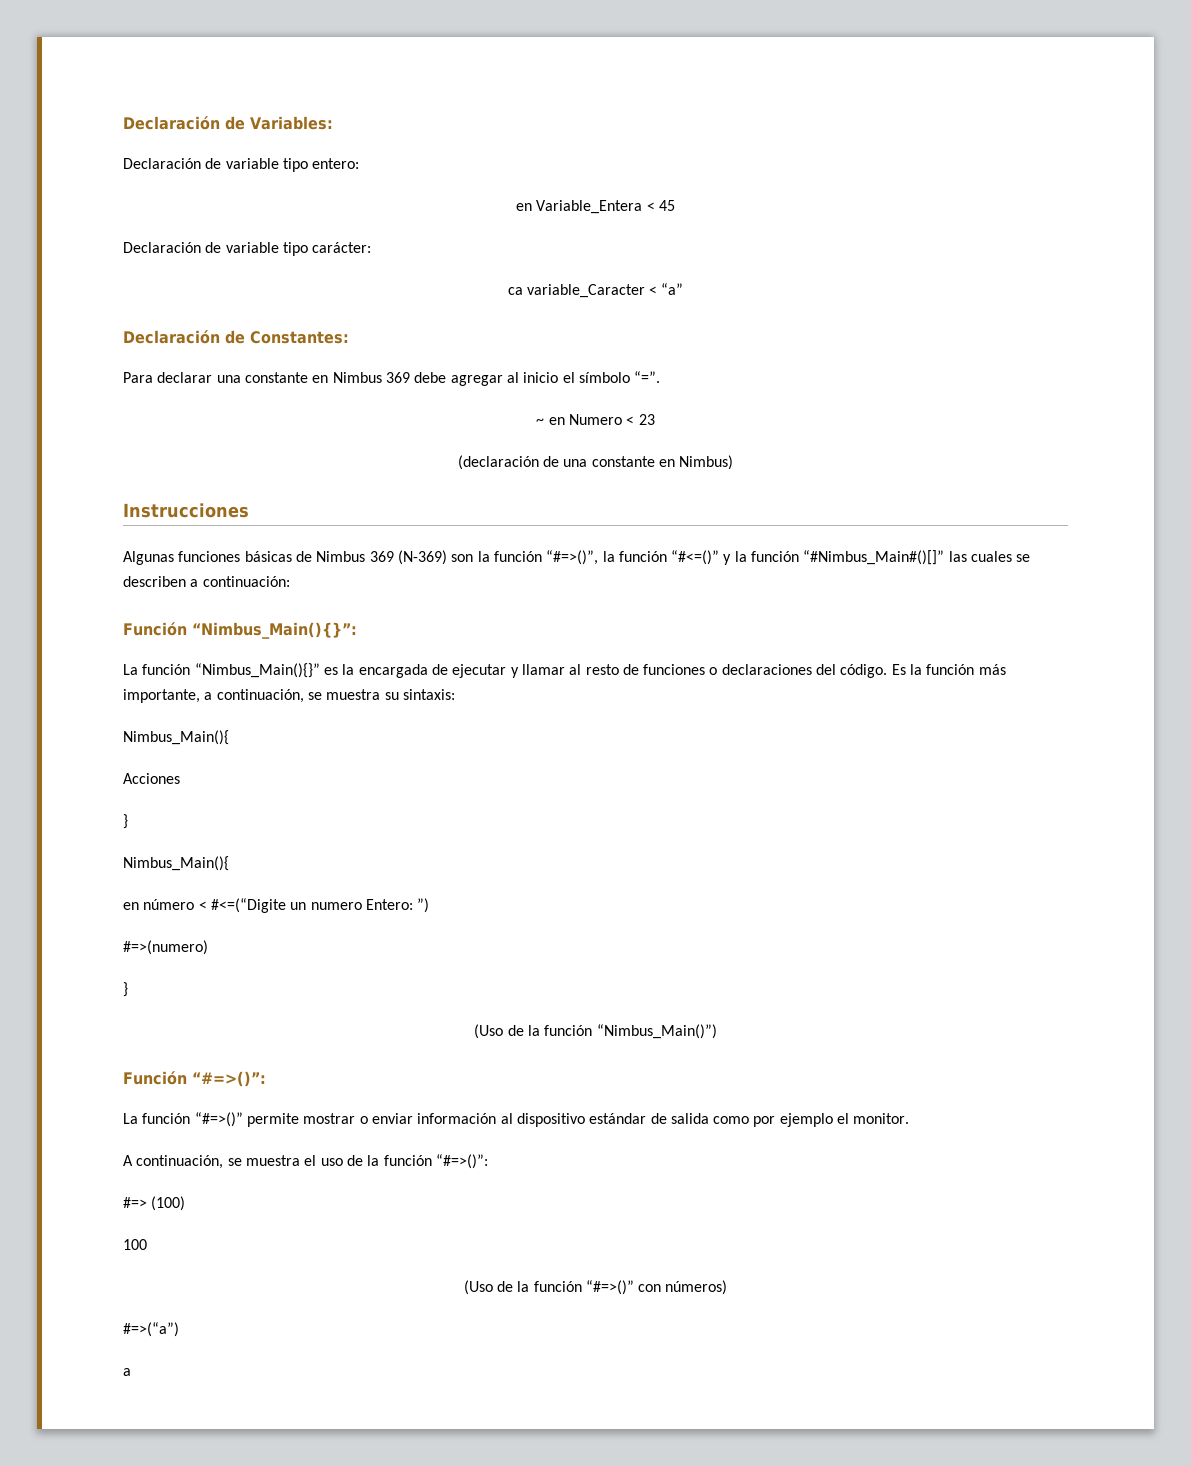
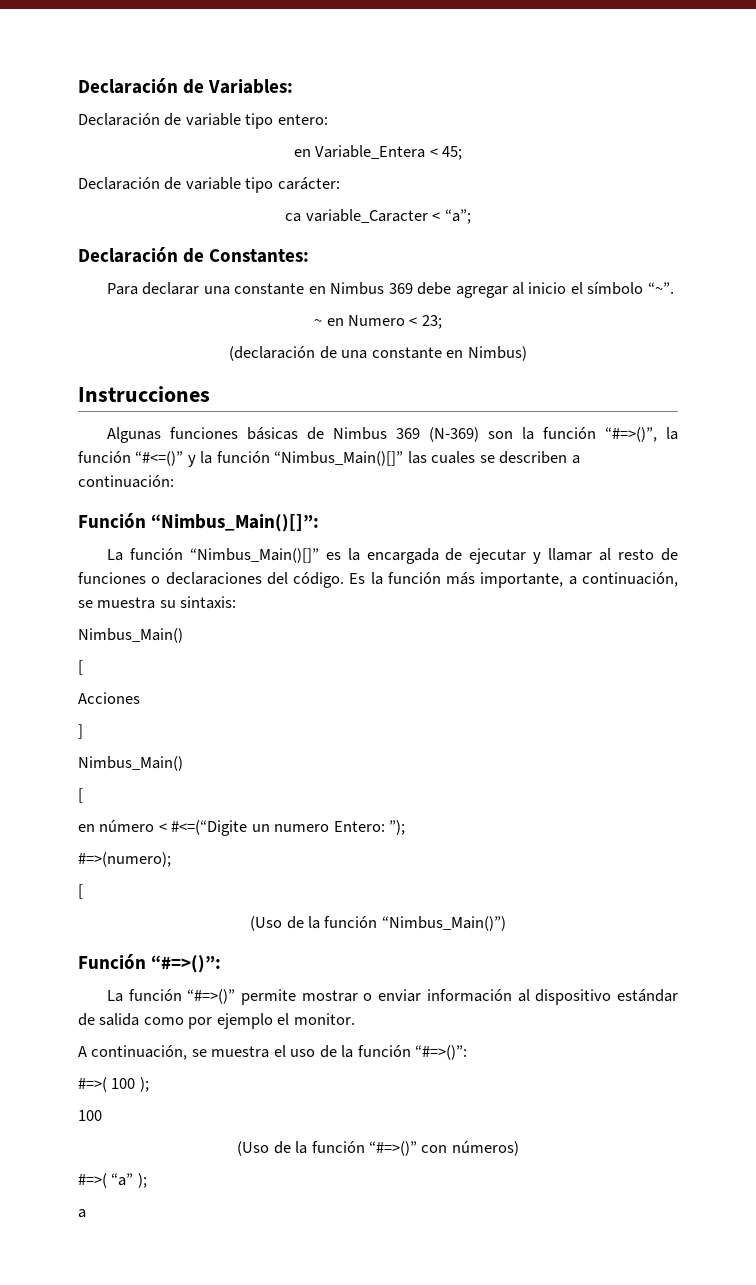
- en Variable_Entera < 45
+ en Variable_Entera < 45;
- ca variable_Caracter < “a”
+ ca variable_Caracter < “a”;
- Para declarar una constante en Nimbus 369 debe agregar al inicio el símbolo “=”.
+ Para declarar una constante en Nimbus 369 debe agregar al inicio el símbolo “~”.
- ~ en Numero < 23
+ ~ en Numero < 23;
- Algunas funciones básicas de Nimbus 369 (N-369) son la función “#=>()”, la función “#<=()” y la función “#Nimbus_Main#()[]” las cuales se describen a continuación:
+ Algunas funciones básicas de Nimbus 369 (N-369) son la función “#=>()”, la función “#<=()” y la función “Nimbus_Main()[]” las cuales se describen a continuación:
- Función “Nimbus_Main(){}”:
- La función “Nimbus_Main(){}” es la encargada de ejecutar y llamar al resto de funciones o declaraciones del código.
+ Función “Nimbus_Main()[]”:
+ La función “Nimbus_Main()[]” es la encargada de ejecutar y llamar al resto de funciones o declaraciones del código.
  Es la función más importante, a continuación, se muestra su sintaxis:
- Nimbus_Main(){
+ Nimbus_Main()
+ [
  Acciones
- }
- Nimbus_Main(){
+ ]
+ Nimbus_Main()
+ [
- en número < #<=(“Digite un numero Entero: ”)
- #=>(numero)
- }
+ en número < #<=(“Digite un numero Entero: ”);
+ #=>(numero);
+ [
- #=> (100)
+ #=>( 100 );
- #=>(“a”)
+ #=>( “a” );

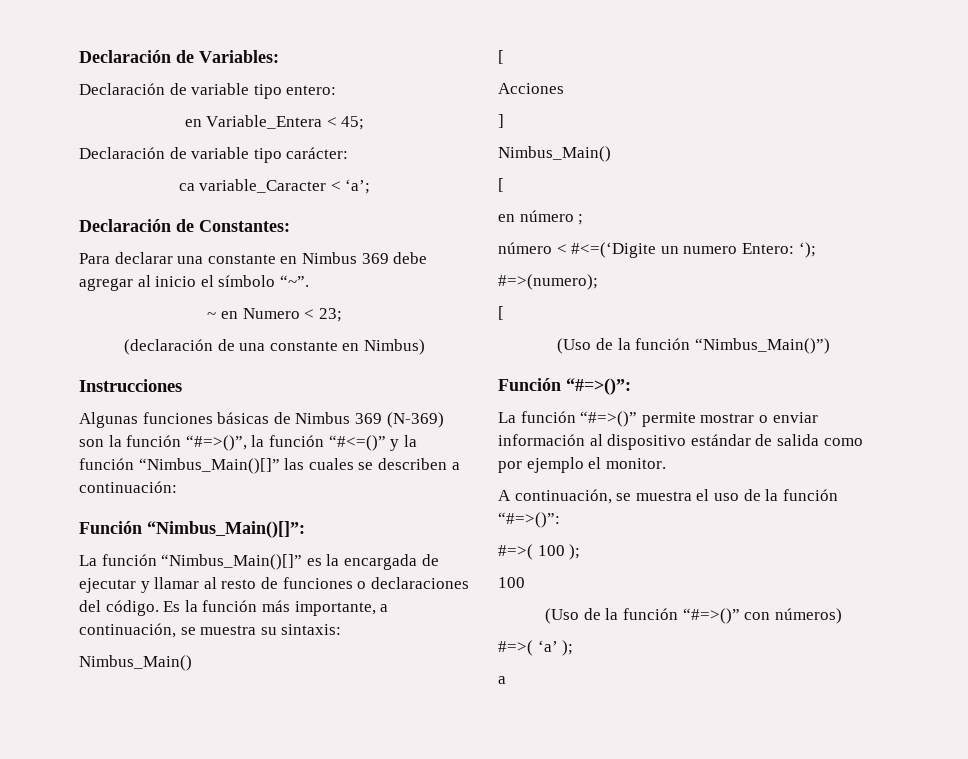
- ca variable_Caracter < “a”;
+ ca variable_Caracter < ‘a’;
- en número < #<=(“Digite un numero Entero: ”);
+ en número ;
+ número < #<=(‘Digite un numero Entero: ‘);
- #=>( “a” );
+ #=>( ‘a’ );

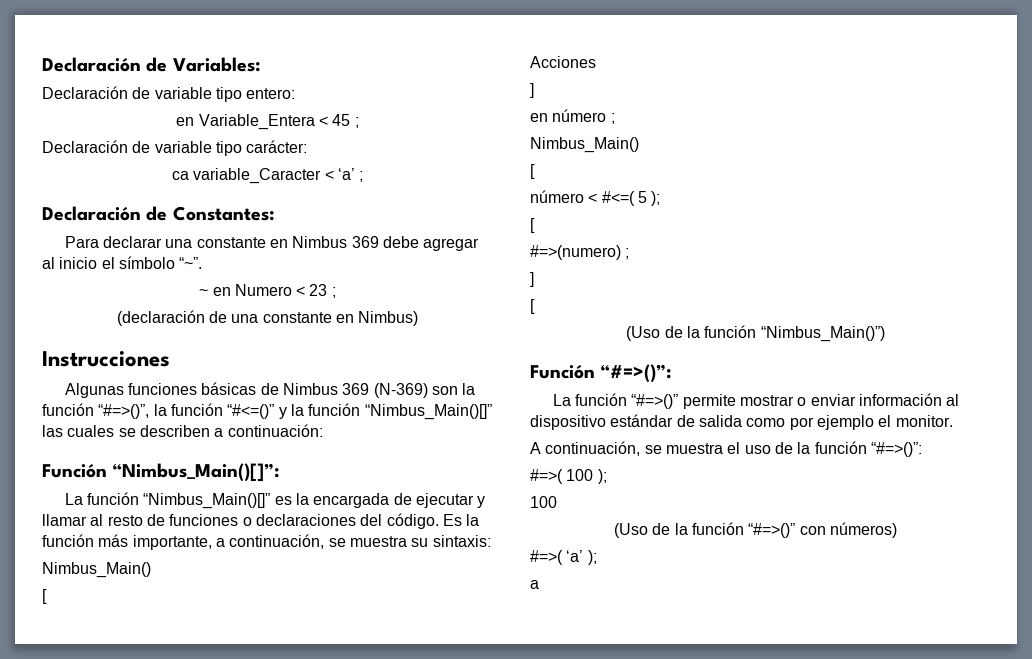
- en Variable_Entera < 45;
+ en Variable_Entera < 45 ;
- ca variable_Caracter < ‘a’;
+ ca variable_Caracter < ‘a’ ;
- ~ en Numero < 23;
+ ~ en Numero < 23 ;
  Acciones
  ]
+ en número ;
  Nimbus_Main()
  [
- en número ;
- número < #<=(‘Digite un numero Entero: ‘);
- #=>(numero);
+ número < #<=( 5 );
+ [
+ #=>(numero) ;
+ ]

